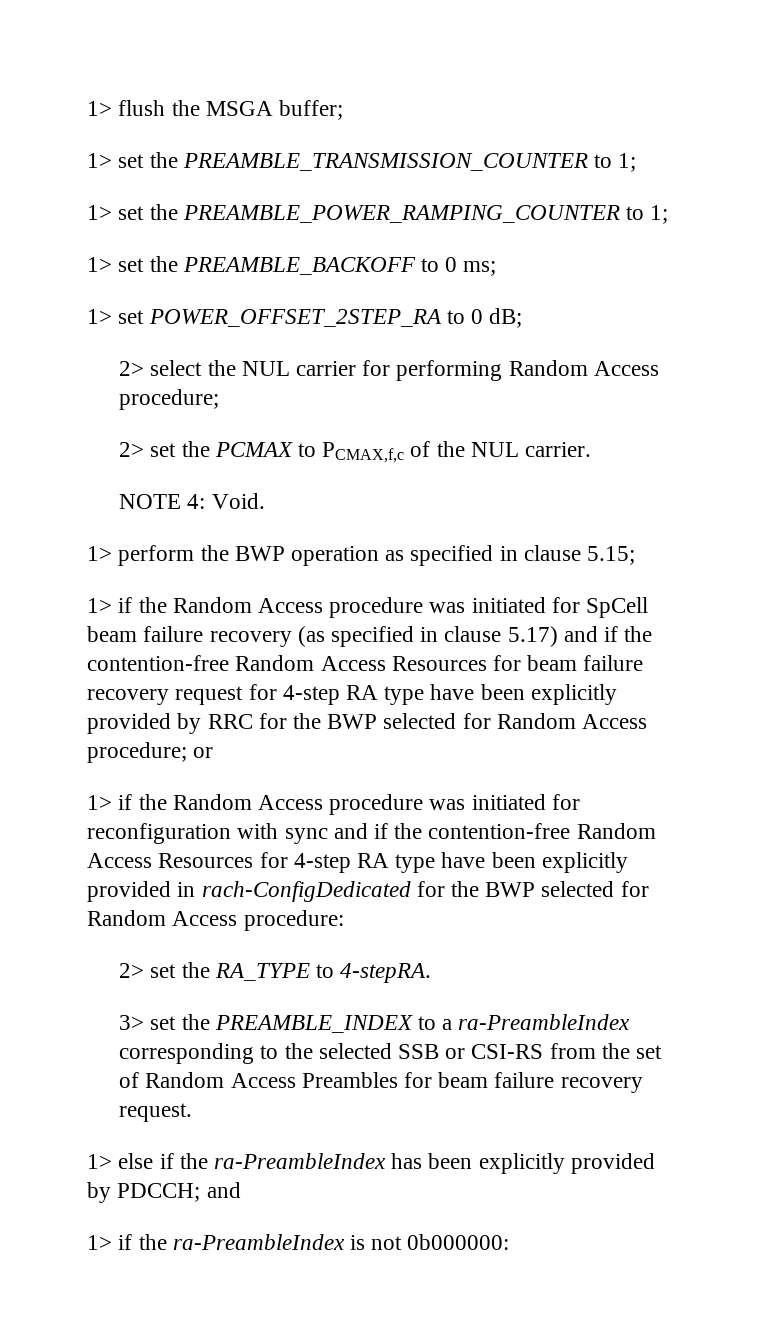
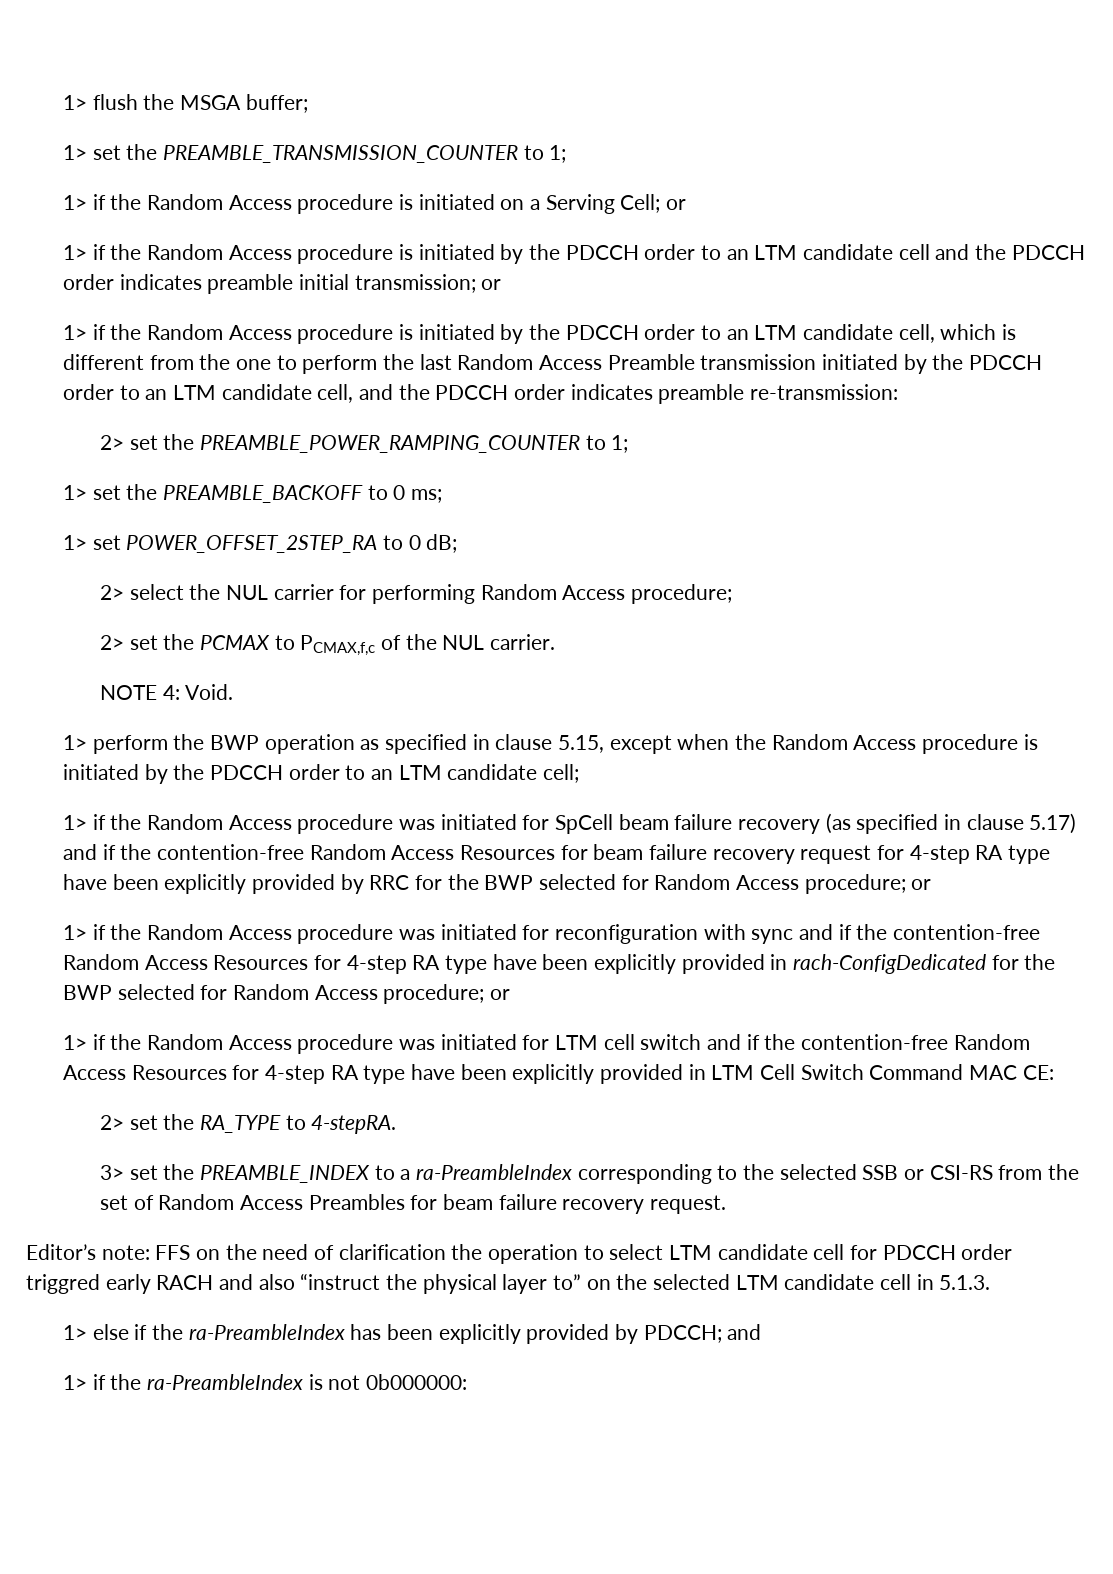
- 1> set the PREAMBLE_POWER_RAMPING_COUNTER to 1;
+ 1> if the Random Access procedure is initiated on a Serving Cell; or
+ 1> if the Random Access procedure is initiated by the PDCCH order to an LTM candidate cell and the PDCCH order indicates preamble initial transmission; or
+ 1> if the Random Access procedure is initiated by the PDCCH order to an LTM candidate cell, which is different from the one to perform the last Random Access Preamble transmission initiated by the PDCCH order to an LTM candidate cell, and the PDCCH order indicates preamble re-transmission:
+ 2> set the PREAMBLE_POWER_RAMPING_COUNTER to 1;
- 1> perform the BWP operation as specified in clause 5.15;
+ 1> perform the BWP operation as specified in clause 5.15, except when the Random Access procedure is initiated by the PDCCH order to an LTM candidate cell;
- 1> if the Random Access procedure was initiated for reconfiguration with sync and if the contention-free Random Access Resources for 4-step RA type have been explicitly provided in rach-ConfigDedicated for the BWP selected for Random Access procedure:
+ 1> if the Random Access procedure was initiated for reconfiguration with sync and if the contention-free Random Access Resources for 4-step RA type have been explicitly provided in rach-ConfigDedicated for the BWP selected for Random Access procedure; or
+ 1> if the Random Access procedure was initiated for LTM cell switch and if the contention-free Random Access Resources for 4-step RA type have been explicitly provided in LTM Cell Switch Command MAC CE:
+ Editor’s note: FFS on the need of clarification the operation to select LTM candidate cell for PDCCH order triggred early RACH and also “instruct the physical layer to” on the selected LTM candidate cell in 5.1.3.

